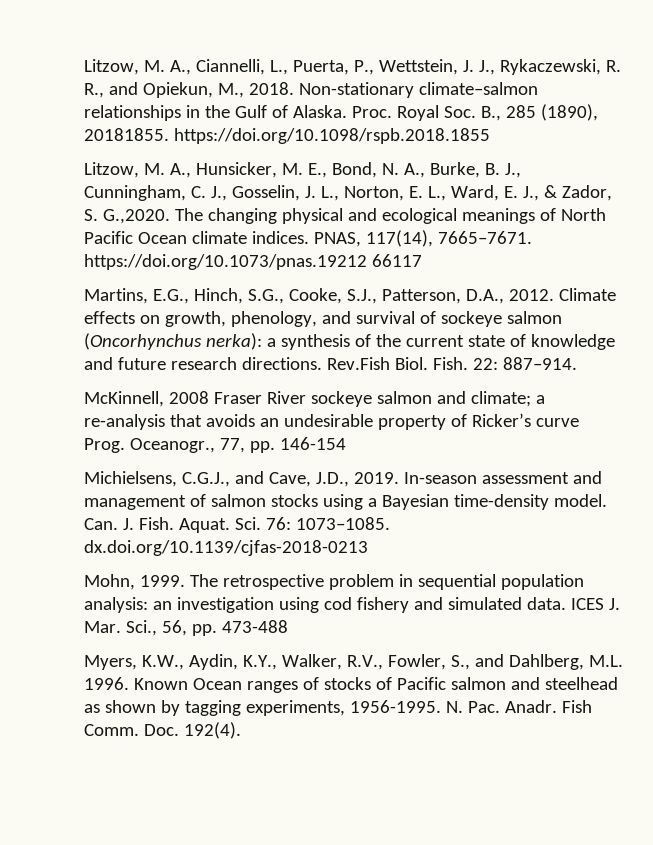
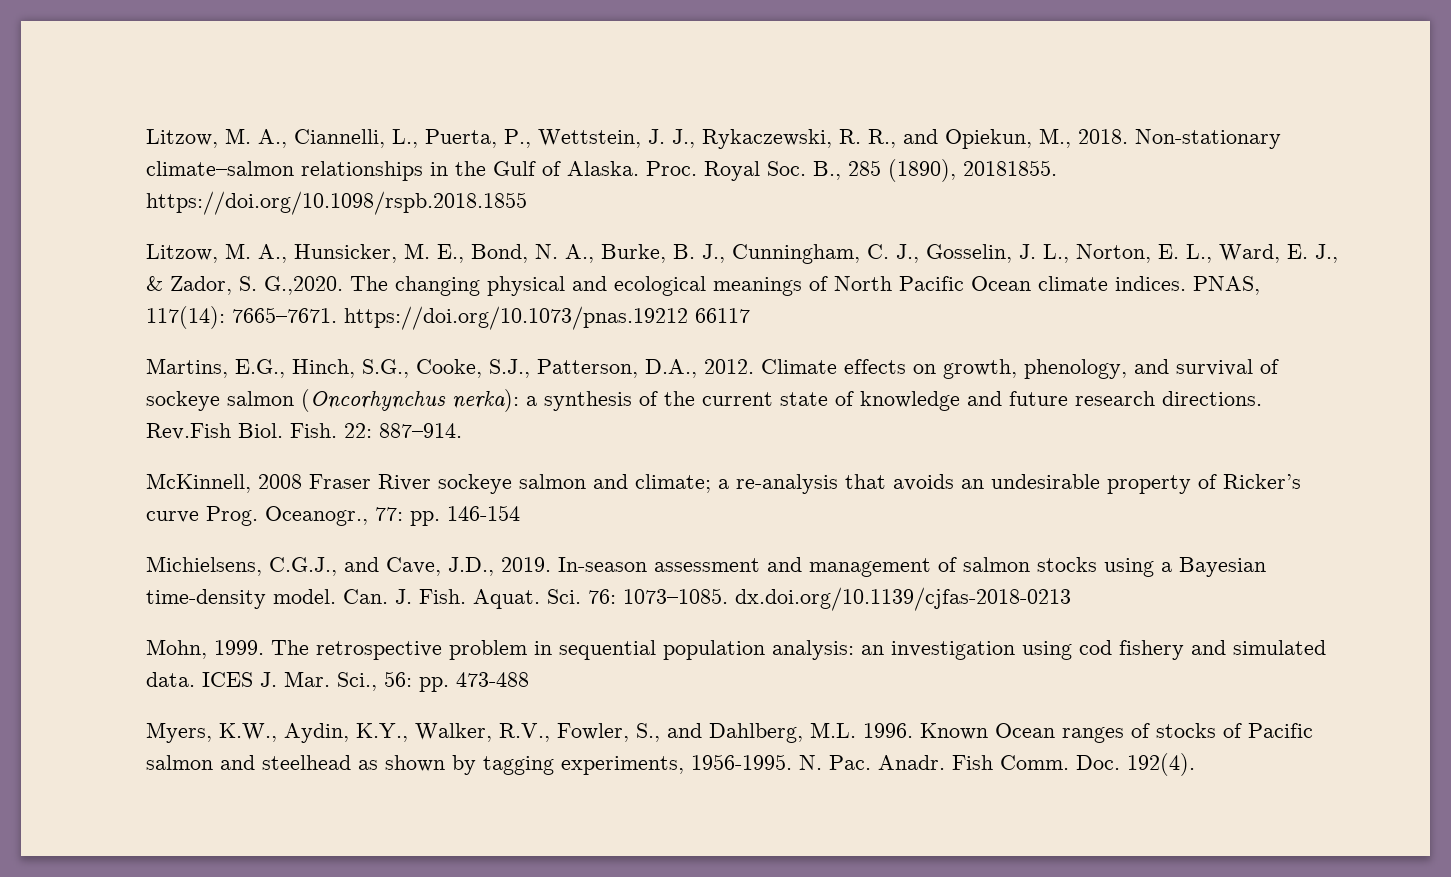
- PNAS, 117(14), 7665–7671. https://doi.org/10.1073/pnas.19212 66117
+ PNAS, 117(14): 7665–7671. https://doi.org/10.1073/pnas.19212 66117
- Oceanogr., 77, pp. 146-154
+ Oceanogr., 77: pp. 146-154
- ICES J. Mar. Sci., 56, pp. 473-488
+ ICES J. Mar. Sci., 56: pp. 473-488

